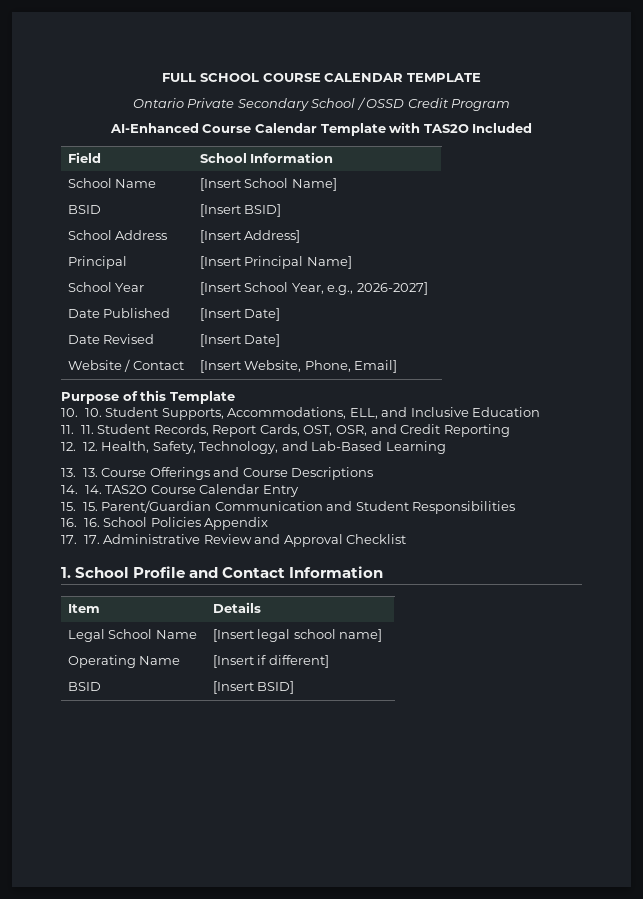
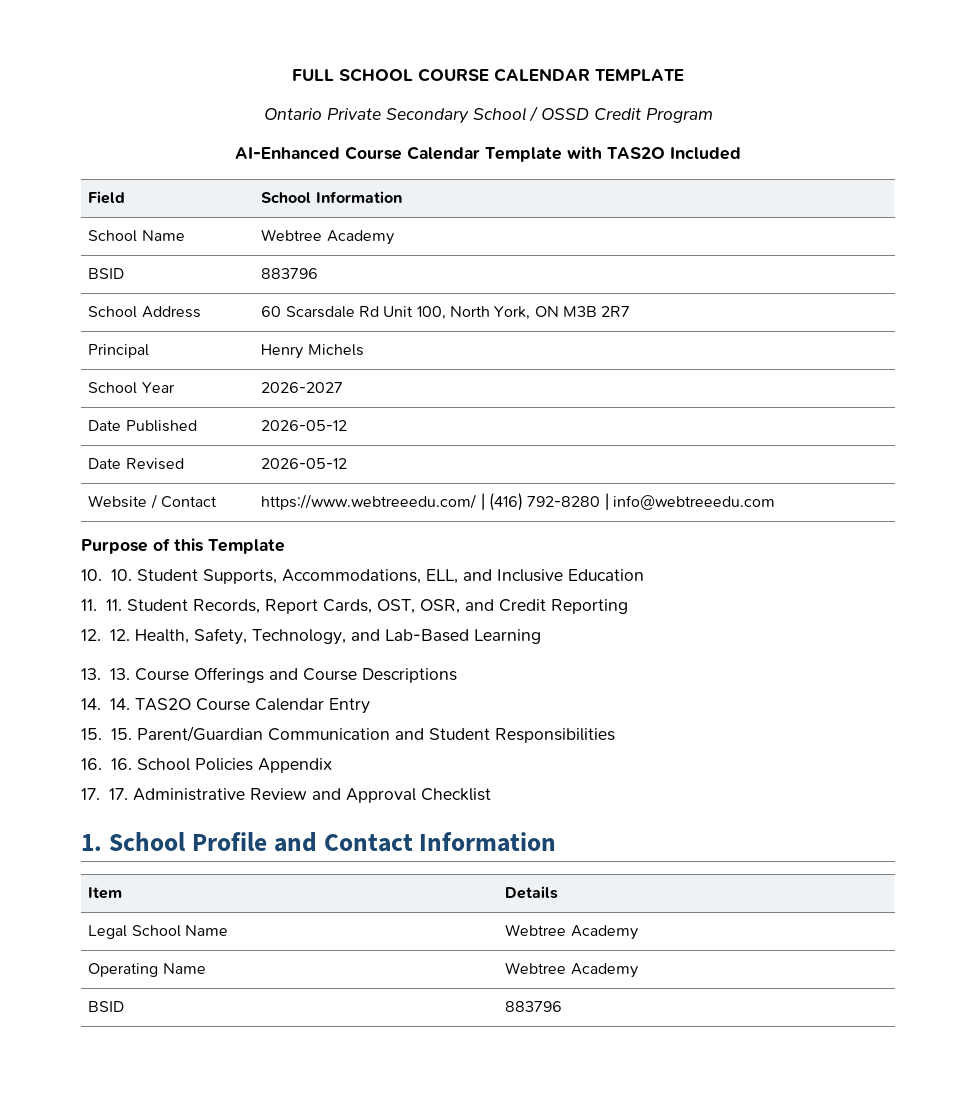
  Field | School Information
- School Name | [Insert School Name]
- BSID | [Insert BSID]
+ School Name | Webtree Academy
+ BSID | 883796
- School Address | [Insert Address]
- Principal | [Insert Principal Name]
- School Year | [Insert School Year, e.g., 2026-2027]
+ School Address | 60 Scarsdale Rd Unit 100, North York, ON M3B 2R7
+ Principal | Henry Michels
+ School Year | 2026-2027
- Date Published | [Insert Date]
+ Date Published | 2026-05-12
- Date Revised | [Insert Date]
+ Date Revised | 2026-05-12
- Website / Contact | [Insert Website, Phone, Email]
+ Website / Contact | https://www.webtreeedu.com/ | (416) 792-8280 | info@webtreeedu.com
- Legal School Name | [Insert legal school name]
+ Legal School Name | Webtree Academy
- Operating Name | [Insert if different]
- BSID | [Insert BSID]
+ Operating Name | Webtree Academy
+ BSID | 883796

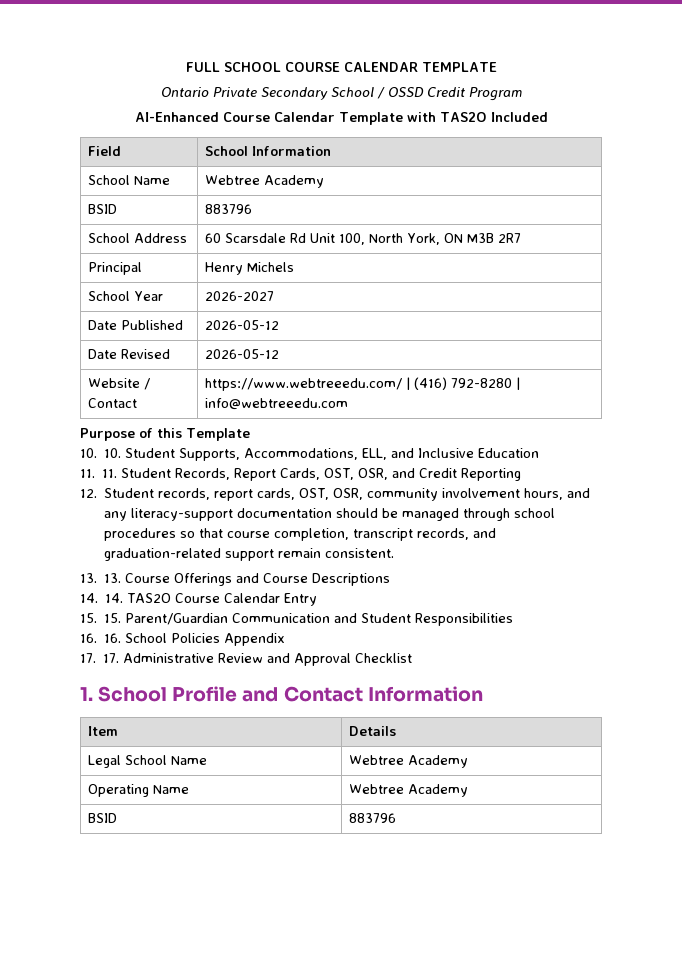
- 12. 12. Health, Safety, Technology, and Lab-Based Learning
+ 12. Student records, report cards, OST, OSR, community involvement hours, and any literacy-support documentation should be managed through school procedures so that course completion, transcript records, and graduation-related support remain consistent.

